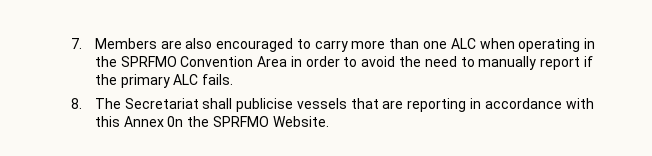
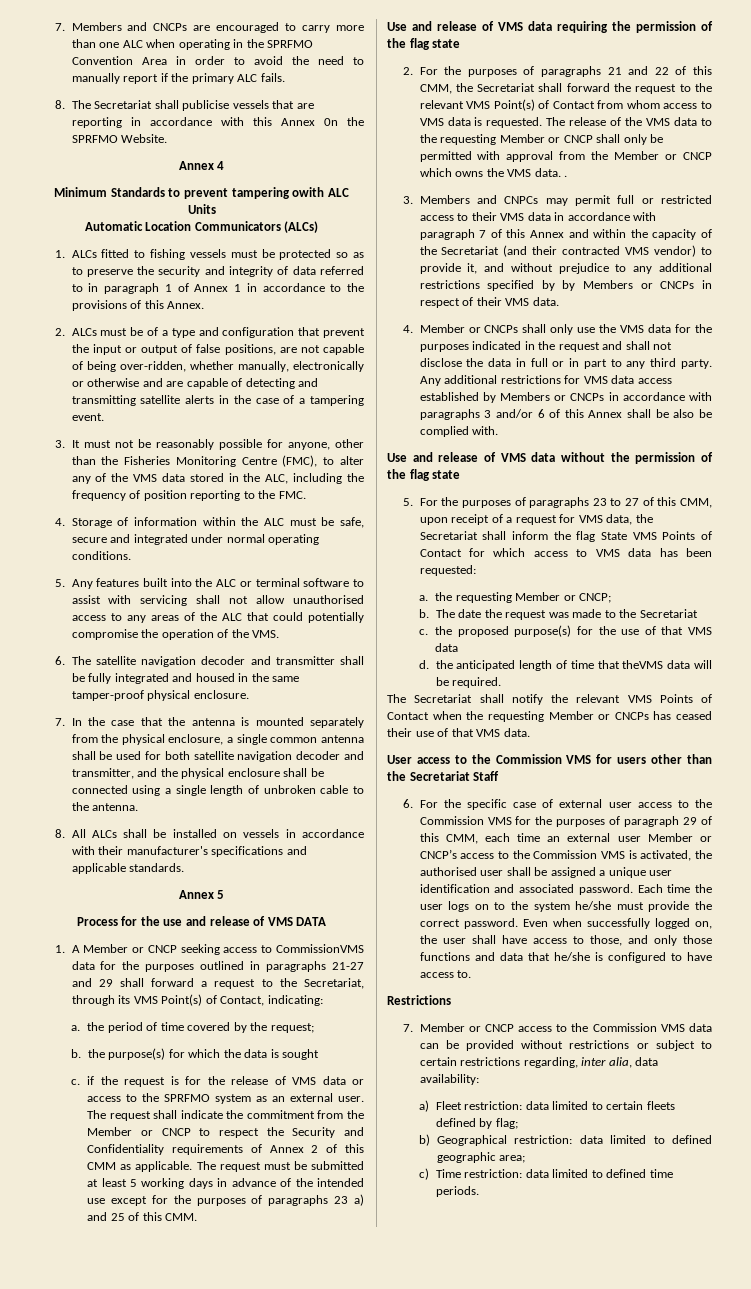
- 7. Members are also encouraged to carry more than one ALC when operating in the SPRFMO Convention Area in order to avoid the need to manually report if the primary ALC fails.
+ 7. Members and CNCPs are encouraged to carry more than one ALC when operating in the SPRFMO Convention Area in order to avoid the need to manually report if the primary ALC fails.
+ Annex 4
+ Minimum Standards to prevent tampering owith ALC Units
+ Automatic Location Communicators (ALCs)
+ 1. ALCs fitted to fishing vessels must be protected so as to preserve the security and integrity of data referred to in paragraph 1 of Annex 1 in accordance to the provisions of this Annex.
+ 2. ALCs must be of a type and configuration that prevent the input or output of false positions, are not capable of being over-ridden, whether manually, electronically or otherwise and are capable of detecting and transmitting satellite alerts in the case of a tampering event.
+ 3. It must not be reasonably possible for anyone, other than the Fisheries Monitoring Centre (FMC), to alter any of the VMS data stored in the ALC, including the frequency of position reporting to the FMC.
+ 4. Storage of information within the ALC must be safe, secure and integrated under normal operating conditions.
+ 5. Any features built into the ALC or terminal software to assist with servicing shall not allow unauthorised access to any areas of the ALC that could potentially compromise the operation of the VMS.
+ 6. The satellite navigation decoder and transmitter shall be fully integrated and housed in the same tamper-proof physical enclosure.
+ 7. In the case that the antenna is mounted separately from the physical enclosure, a single common antenna shall be used for both satellite navigation decoder and transmitter, and the physical enclosure shall be connected using a single length of unbroken cable to the antenna.
+ 8. All ALCs shall be installed on vessels in accordance with their manufacturer's specifications and applicable standards.
+ Annex 5
+ Process for the use and release of VMS DATA
+ 1. A Member or CNCP seeking access to CommissionVMS data for the purposes outlined in paragraphs 21-27 and 29 shall forward a request to the Secretariat, through its VMS Point(s) of Contact, indicating:
+ a. the period of time covered by the request;
+ b. the purpose(s) for which the data is sought
+ c. if the request is for the release of VMS data or access to the SPRFMO system as an external user. The request shall indicate the commitment from the Member or CNCP to respect the Security and Confidentiality requirements of Annex 2 of this CMM as applicable. The request must be submitted at least 5 working days in advance of the intended use except for the purposes of paragraphs 23 a) and 25 of this CMM.
+ Use and release of VMS data requiring the permission of the flag state
+ 2. For the purposes of paragraphs 21 and 22 of this CMM, the Secretariat shall forward the request to the relevant VMS Point(s) of Contact from whom access to VMS data is requested. The release of the VMS data to the requesting Member or CNCP shall only be permitted with approval from the Member or CNCP which owns the VMS data. .
+ 3. Members and CNPCs may permit full or restricted access to their VMS data in accordance with paragraph 7 of this Annex and within the capacity of the Secretariat (and their contracted VMS vendor) to provide it, and without prejudice to any additional restrictions specified by by Members or CNCPs in respect of their VMS data.
+ 4. Member or CNCPs shall only use the VMS data for the purposes indicated in the request and shall not disclose the data in full or in part to any third party. Any additional restrictions for VMS data access established by Members or CNCPs in accordance with paragraphs 3 and/or 6 of this Annex shall be also be complied with.
+ Use and release of VMS data without the permission of the flag state
+ 5. For the purposes of paragraphs 23 to 27 of this CMM, upon receipt of a request for VMS data, the Secretariat shall inform the flag State VMS Points of Contact for which access to VMS data has been requested:
+ a. the requesting Member or CNCP;
+ b. The date the request was made to the Secretariat
+ c. the proposed purpose(s) for the use of that VMS data
+ d. the anticipated length of time that theVMS data will be required.
+ The Secretariat shall notify the relevant VMS Points of Contact when the requesting Member or CNCPs has ceased their use of that VMS data.
+ User access to the Commission VMS for users other than the Secretariat Staff
+ 6. For the specific case of external user access to the Commission VMS for the purposes of paragraph 29 of this CMM, each time an external user Member or CNCP’s access to the Commission VMS is activated, the authorised user shall be assigned a unique user identification and associated password. Each time the user logs on to the system he/she must provide the correct password. Even when successfully logged on, the user shall have access to those, and only those functions and data that he/she is configured to have access to.
+ Restrictions
+ 7. Member or CNCP access to the Commission VMS data can be provided without restrictions or subject to certain restrictions regarding, inter alia, data availability:
+ a) Fleet restriction: data limited to certain fleets defined by flag;
+ b) Geographical restriction: data limited to defined geographic area;
+ c) Time restriction: data limited to defined time periods.

